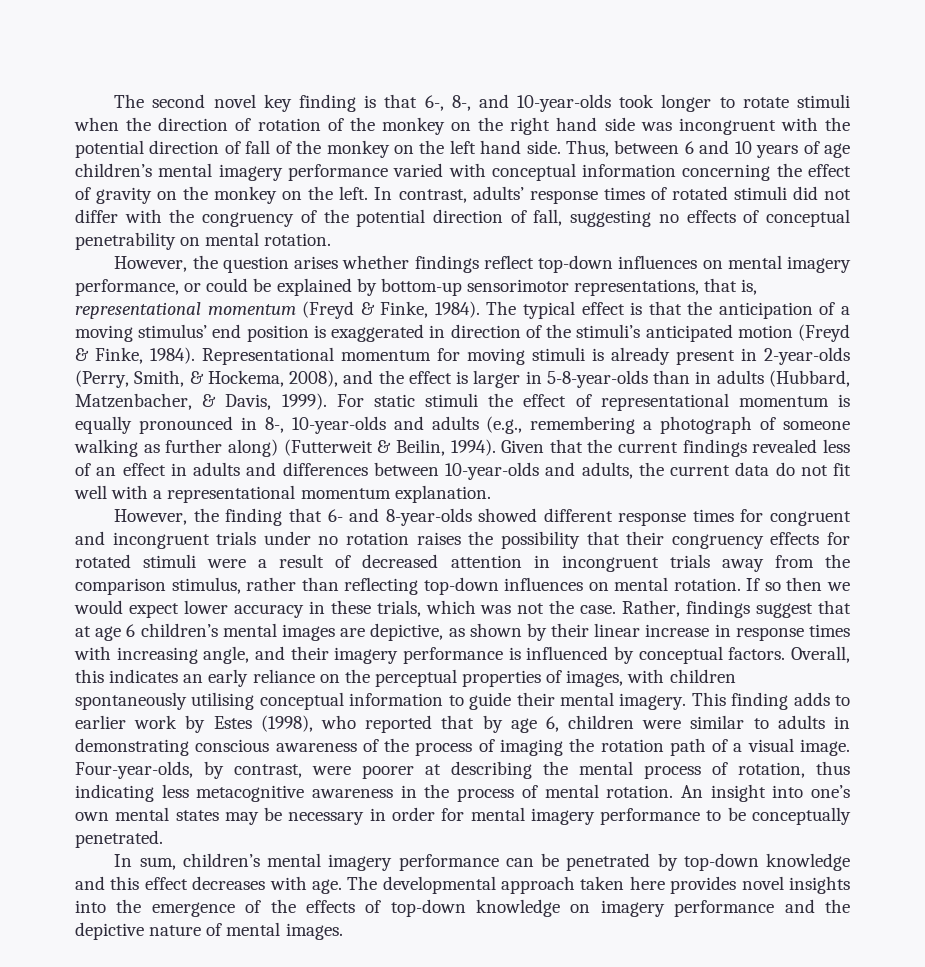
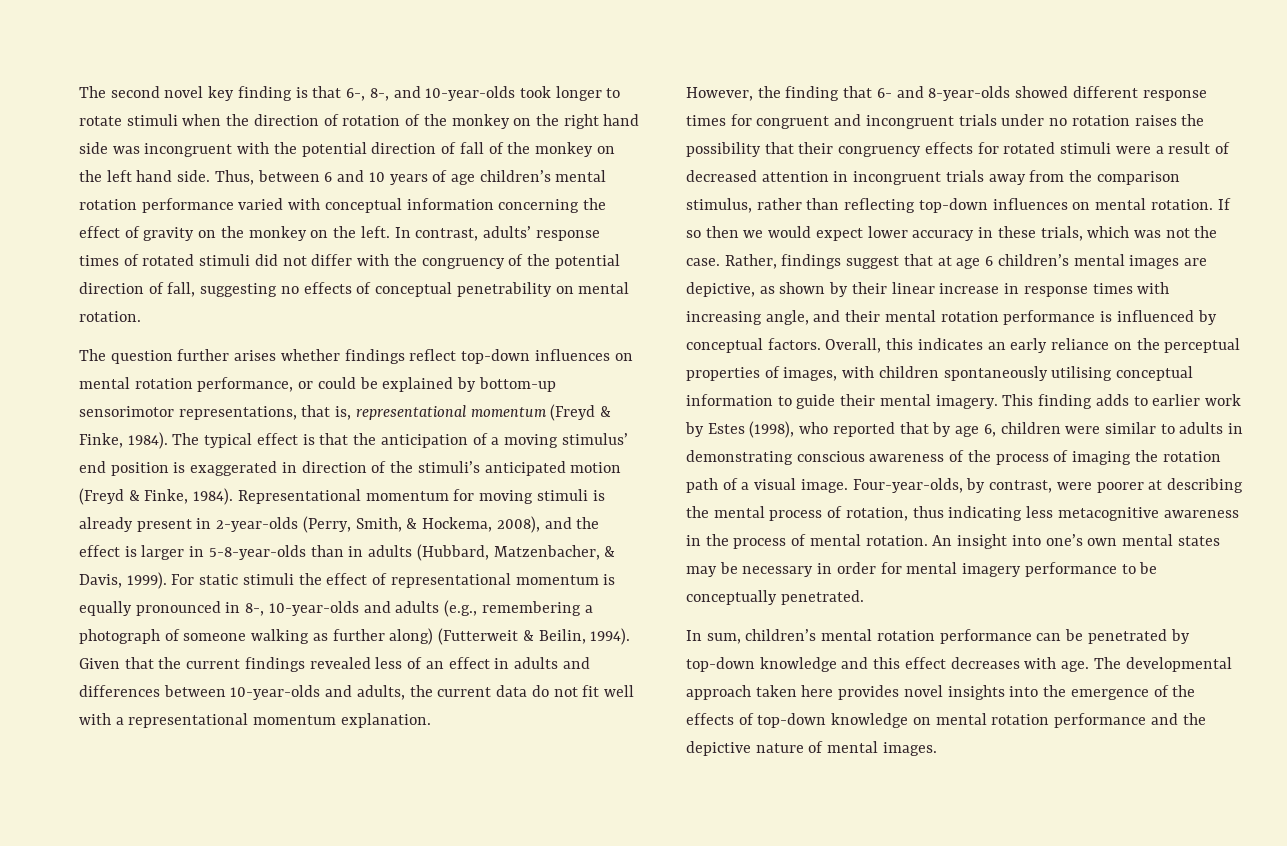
- Thus, between 6 and 10 years of age children’s mental imagery performance varied with conceptual information concerning the effect of gravity on the monkey on the left.
+ Thus, between 6 and 10 years of age children’s mental rotation performance varied with conceptual information concerning the effect of gravity on the monkey on the left.
- However, the question arises whether findings reflect top-down influences on mental imagery performance, or could be explained by bottom-up sensorimotor representations, that is, representational momentum (Freyd & Finke, 1984).
+ The question further arises whether findings reflect top-down influences on mental rotation performance, or could be explained by bottom-up sensorimotor representations, that is, representational momentum (Freyd & Finke, 1984).
- Rather, findings suggest that at age 6 children’s mental images are depictive, as shown by their linear increase in response times with increasing angle, and their imagery performance is influenced by conceptual factors.
+ Rather, findings suggest that at age 6 children’s mental images are depictive, as shown by their linear increase in response times with increasing angle, and their mental rotation performance is influenced by conceptual factors.
- In sum, children’s mental imagery performance can be penetrated by top-down knowledge and this effect decreases with age.
+ In sum, children’s mental rotation performance can be penetrated by top-down knowledge and this effect decreases with age.
- The developmental approach taken here provides novel insights into the emergence of the effects of top-down knowledge on imagery performance and the depictive nature of mental images.
+ The developmental approach taken here provides novel insights into the emergence of the effects of top-down knowledge on mental rotation performance and the depictive nature of mental images.

